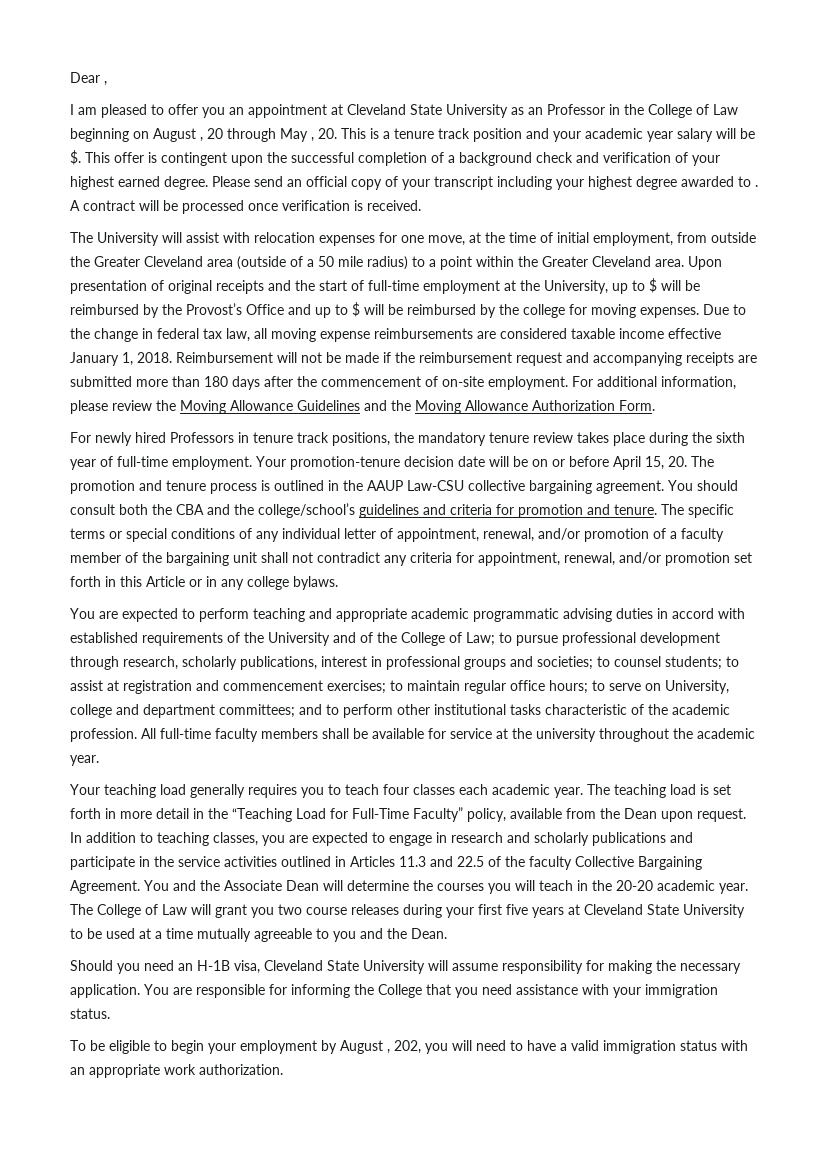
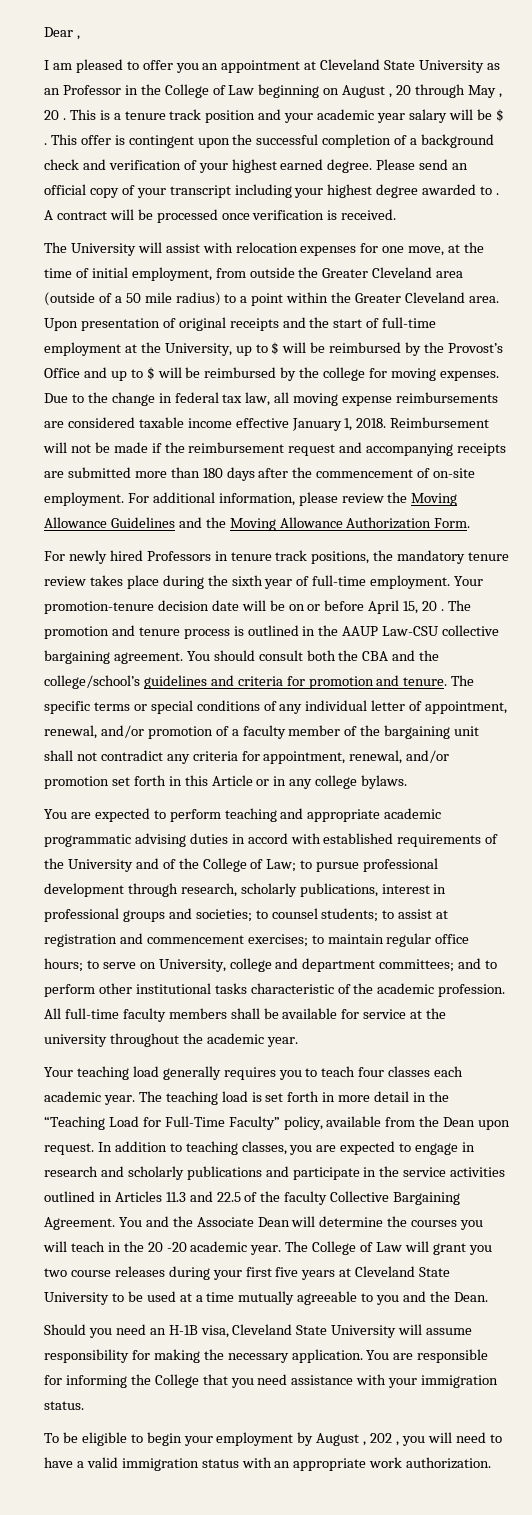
- I am pleased to offer you an appointment at Cleveland State University as an Professor in the College of Law beginning on August , 20 through May , 20. This is a tenure track position and your academic year salary will be $.
+ I am pleased to offer you an appointment at Cleveland State University as an Professor in the College of Law beginning on August , 20 through May , 20 . This is a tenure track position and your academic year salary will be $ .
- Your promotion-tenure decision date will be on or before April 15, 20. The promotion and tenure process is outlined in the AAUP Law-CSU collective bargaining agreement.
+ Your promotion-tenure decision date will be on or before April 15, 20 . The promotion and tenure process is outlined in the AAUP Law-CSU collective bargaining agreement.
- You and the Associate Dean will determine the courses you will teach in the 20-20 academic year.
+ You and the Associate Dean will determine the courses you will teach in the 20 -20 academic year.
- To be eligible to begin your employment by August , 202, you will need to have a valid immigration status with an appropriate work authorization.
+ To be eligible to begin your employment by August , 202 , you will need to have a valid immigration status with an appropriate work authorization.

